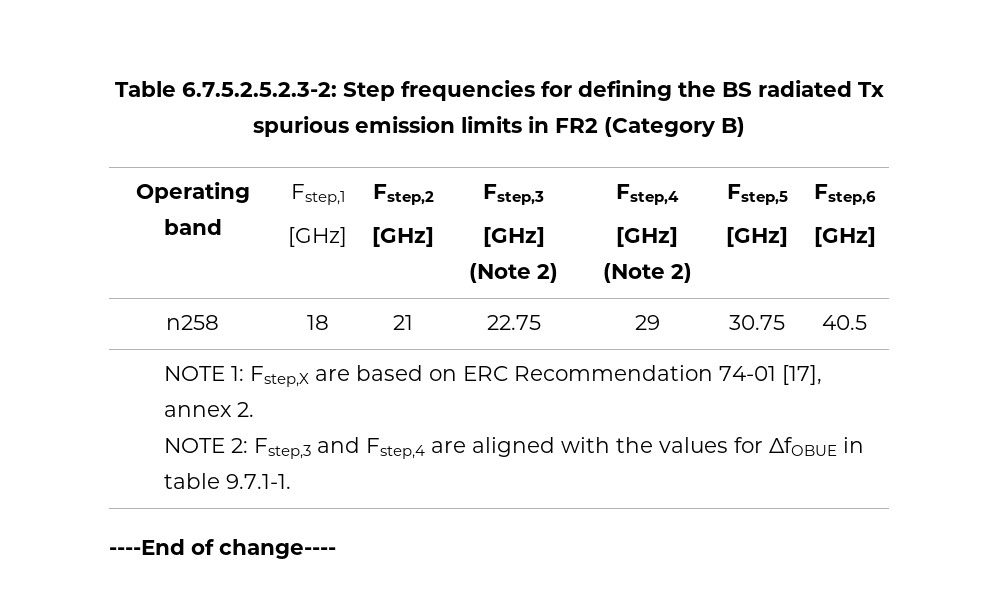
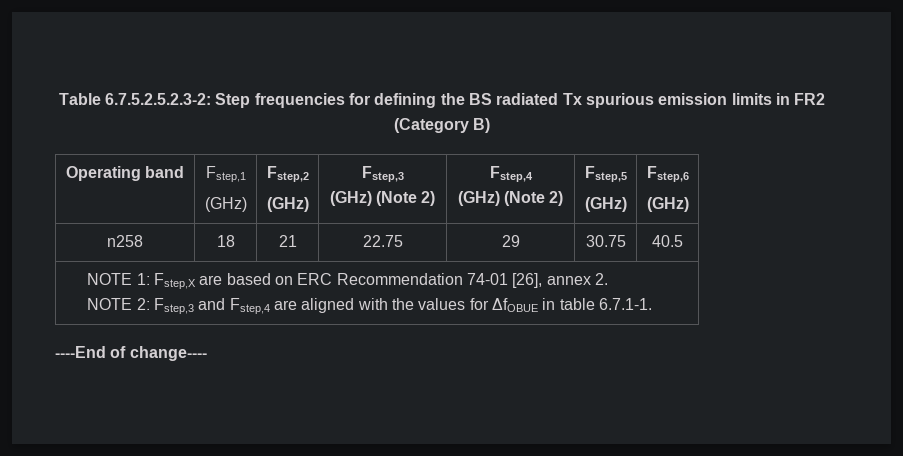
  Operating band | Fstep,1
- [GHz] | Fstep,2
- [GHz] | Fstep,3
- [GHz] (Note 2) | Fstep,4
- [GHz] (Note 2) | Fstep,5
- [GHz] | Fstep,6
- [GHz]
+ (GHz) | Fstep,2
+ (GHz) | Fstep,3
+ (GHz) (Note 2) | Fstep,4
+ (GHz) (Note 2) | Fstep,5
+ (GHz) | Fstep,6
+ (GHz)
- NOTE 1: Fstep,X are based on ERC Recommendation 74-01 [17], annex 2.
- NOTE 2: Fstep,3 and Fstep,4 are aligned with the values for ΔfOBUE in table 9.7.1-1.
+ NOTE 1: Fstep,X are based on ERC Recommendation 74-01 [26], annex 2.
+ NOTE 2: Fstep,3 and Fstep,4 are aligned with the values for ΔfOBUE in table 6.7.1-1.

